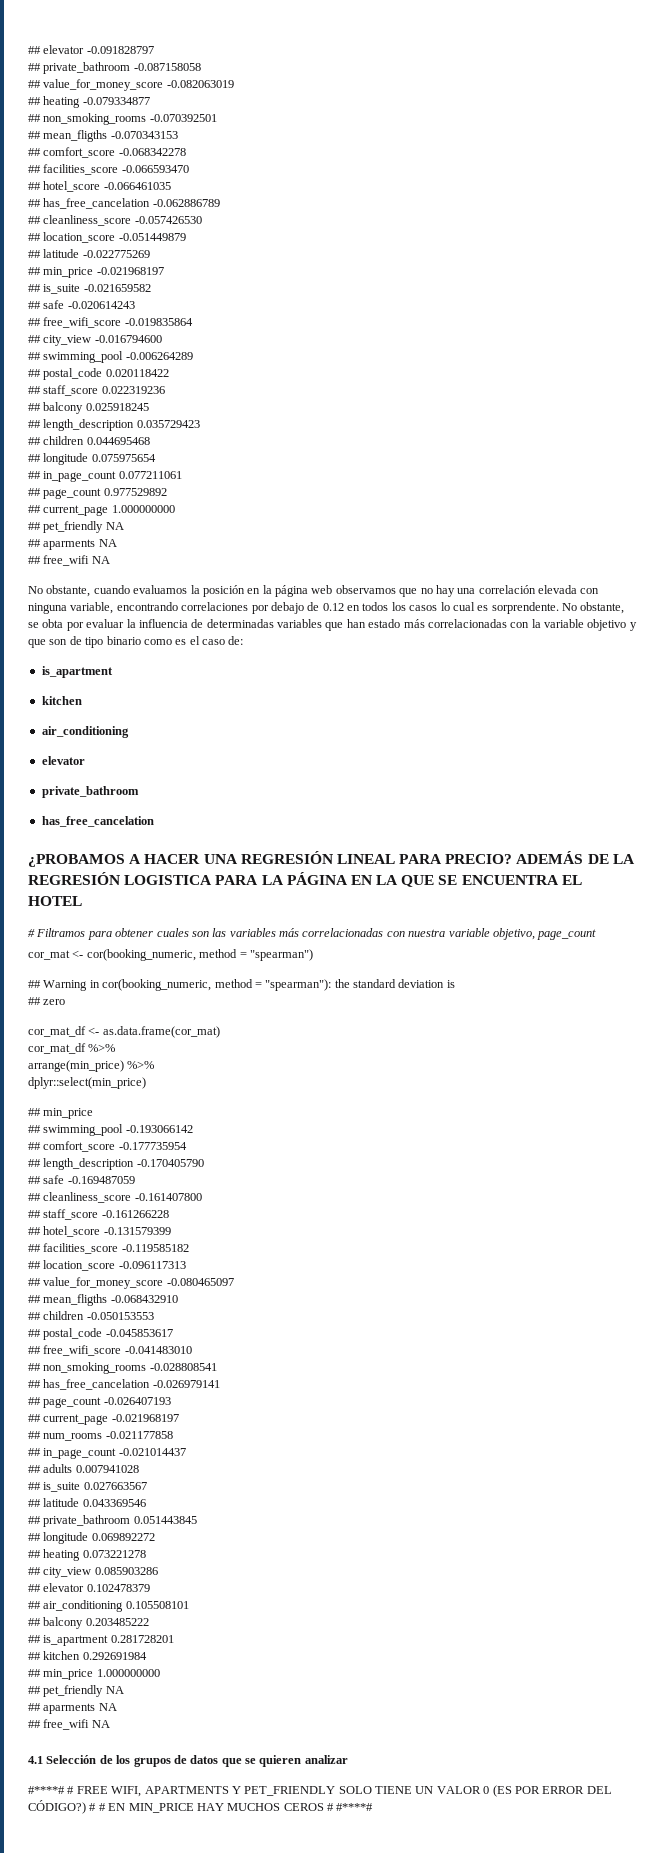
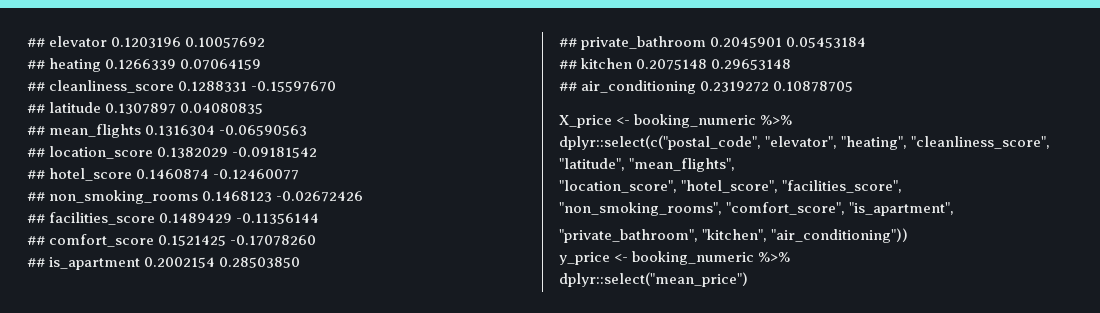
- ## elevator -0.091828797
- ## private_bathroom -0.087158058
- ## value_for_money_score -0.082063019
- ## heating -0.079334877
- ## non_smoking_rooms -0.070392501
- ## mean_fligths -0.070343153
- ## comfort_score -0.068342278
- ## facilities_score -0.066593470
- ## hotel_score -0.066461035
- ## has_free_cancelation -0.062886789
- ## cleanliness_score -0.057426530
- ## location_score -0.051449879
- ## latitude -0.022775269
- ## min_price -0.021968197
- ## is_suite -0.021659582
- ## safe -0.020614243
- ## free_wifi_score -0.019835864
- ## city_view -0.016794600
- ## swimming_pool -0.006264289
- ## postal_code 0.020118422
- ## staff_score 0.022319236
- ## balcony 0.025918245
- ## length_description 0.035729423
- ## children 0.044695468
- ## longitude 0.075975654
- ## in_page_count 0.077211061
- ## page_count 0.977529892
- ## current_page 1.000000000
- ## pet_friendly NA
- ## aparments NA
- ## free_wifi NA
- No obstante, cuando evaluamos la posición en la página web observamos que no hay una correlación elevada con ninguna variable, encontrando correlaciones por debajo de 0.12 en todos los casos lo cual es sorprendente. No obstante, se obta por evaluar la influencia de determinadas variables que han estado más correlacionadas con la variable objetivo y que son de tipo binario como es el caso de:
- is_apartment
- kitchen
- air_conditioning
- elevator
- private_bathroom
- has_free_cancelation
- ¿PROBAMOS A HACER UNA REGRESIÓN LINEAL PARA PRECIO? ADEMÁS DE LA REGRESIÓN LOGISTICA PARA LA PÁGINA EN LA QUE SE ENCUENTRA EL HOTEL
- # Filtramos para obtener cuales son las variables más correlacionadas con nuestra variable objetivo, page_count
- cor_mat <- cor(booking_numeric, method = "spearman")
- ## Warning in cor(booking_numeric, method = "spearman"): the standard deviation is
- ## zero
- cor_mat_df <- as.data.frame(cor_mat)
- cor_mat_df %>%
- arrange(min_price) %>%
- dplyr::select(min_price)
- ## min_price
- ## swimming_pool -0.193066142
- ## comfort_score -0.177735954
- ## length_description -0.170405790
- ## safe -0.169487059
- ## cleanliness_score -0.161407800
- ## staff_score -0.161266228
- ## hotel_score -0.131579399
- ## facilities_score -0.119585182
- ## location_score -0.096117313
- ## value_for_money_score -0.080465097
- ## mean_fligths -0.068432910
- ## children -0.050153553
- ## postal_code -0.045853617
- ## free_wifi_score -0.041483010
- ## non_smoking_rooms -0.028808541
- ## has_free_cancelation -0.026979141
- ## page_count -0.026407193
- ## current_page -0.021968197
- ## num_rooms -0.021177858
- ## in_page_count -0.021014437
- ## adults 0.007941028
- ## is_suite 0.027663567
- ## latitude 0.043369546
- ## private_bathroom 0.051443845
- ## longitude 0.069892272
- ## heating 0.073221278
- ## city_view 0.085903286
- ## elevator 0.102478379
- ## air_conditioning 0.105508101
- ## balcony 0.203485222
- ## is_apartment 0.281728201
- ## kitchen 0.292691984
- ## min_price 1.000000000
- ## pet_friendly NA
- ## aparments NA
- ## free_wifi NA
- 4.1 Selección de los grupos de datos que se quieren analizar
- #****# # FREE WIFI, APARTMENTS Y PET_FRIENDLY SOLO TIENE UN VALOR 0 (ES POR ERROR DEL CÓDIGO?) # # EN MIN_PRICE HAY MUCHOS CEROS # #****#
+ ## elevator 0.1203196 0.10057692
+ ## heating 0.1266339 0.07064159
+ ## cleanliness_score 0.1288331 -0.15597670
+ ## latitude 0.1307897 0.04080835
+ ## mean_flights 0.1316304 -0.06590563
+ ## location_score 0.1382029 -0.09181542
+ ## hotel_score 0.1460874 -0.12460077
+ ## non_smoking_rooms 0.1468123 -0.02672426
+ ## facilities_score 0.1489429 -0.11356144
+ ## comfort_score 0.1521425 -0.17078260
+ ## is_apartment 0.2002154 0.28503850
+ ## private_bathroom 0.2045901 0.05453184
+ ## kitchen 0.2075148 0.29653148
+ ## air_conditioning 0.2319272 0.10878705
+ X_price <- booking_numeric %>%
+ dplyr::select(c("postal_code", "elevator", "heating", "cleanliness_score", "latitude", "mean_flights",
+ "location_score", "hotel_score", "facilities_score", "non_smoking_rooms", "comfort_score", "is_apartment",
+ "private_bathroom", "kitchen", "air_conditioning"))
+ y_price <- booking_numeric %>%
+ dplyr::select("mean_price")

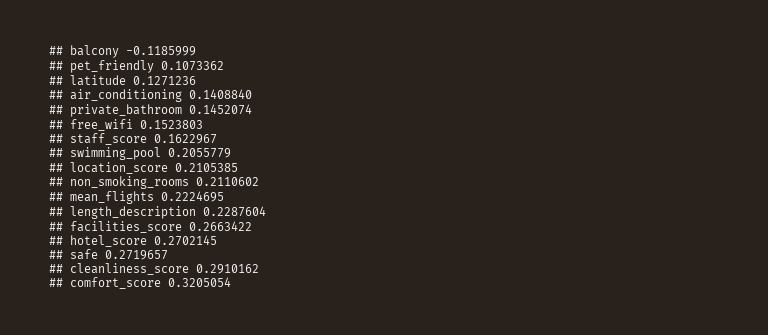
- ## elevator 0.1203196 0.10057692
- ## heating 0.1266339 0.07064159
- ## cleanliness_score 0.1288331 -0.15597670
- ## latitude 0.1307897 0.04080835
- ## mean_flights 0.1316304 -0.06590563
- ## location_score 0.1382029 -0.09181542
- ## hotel_score 0.1460874 -0.12460077
- ## non_smoking_rooms 0.1468123 -0.02672426
- ## facilities_score 0.1489429 -0.11356144
- ## comfort_score 0.1521425 -0.17078260
- ## is_apartment 0.2002154 0.28503850
- ## private_bathroom 0.2045901 0.05453184
- ## kitchen 0.2075148 0.29653148
- ## air_conditioning 0.2319272 0.10878705
- X_price <- booking_numeric %>%
- dplyr::select(c("postal_code", "elevator", "heating", "cleanliness_score", "latitude", "mean_flights",
- "location_score", "hotel_score", "facilities_score", "non_smoking_rooms", "comfort_score", "is_apartment",
- "private_bathroom", "kitchen", "air_conditioning"))
- y_price <- booking_numeric %>%
- dplyr::select("mean_price")
+ ## balcony -0.1185999
+ ## pet_friendly 0.1073362
+ ## latitude 0.1271236
+ ## air_conditioning 0.1408840
+ ## private_bathroom 0.1452074
+ ## free_wifi 0.1523803
+ ## staff_score 0.1622967
+ ## swimming_pool 0.2055779
+ ## location_score 0.2105385
+ ## non_smoking_rooms 0.2110602
+ ## mean_flights 0.2224695
+ ## length_description 0.2287604
+ ## facilities_score 0.2663422
+ ## hotel_score 0.2702145
+ ## safe 0.2719657
+ ## cleanliness_score 0.2910162
+ ## comfort_score 0.3205054

